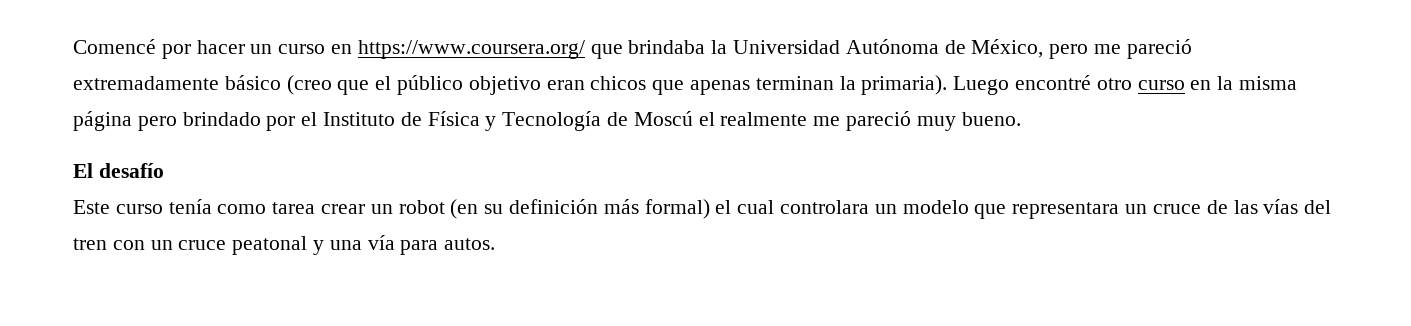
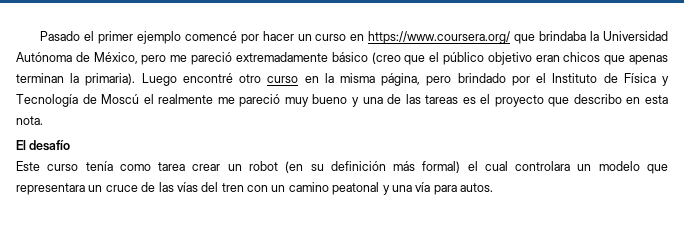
- Comencé por hacer un curso en https://www.coursera.org/ que brindaba la Universidad Autónoma de México, pero me pareció extremadamente básico (creo que el público objetivo eran chicos que apenas terminan la primaria).
+ Pasado el primer ejemplo comencé por hacer un curso en https://www.coursera.org/ que brindaba la Universidad Autónoma de México, pero me pareció extremadamente básico (creo que el público objetivo eran chicos que apenas terminan la primaria).
- Luego encontré otro curso en la misma página pero brindado por el Instituto de Física y Tecnología de Moscú el realmente me pareció muy bueno.
+ Luego encontré otro curso en la misma página, pero brindado por el Instituto de Física y Tecnología de Moscú el realmente me pareció muy bueno y una de las tareas es el proyecto que describo en esta nota.
- Este curso tenía como tarea crear un robot (en su definición más formal) el cual controlara un modelo que representara un cruce de las vías del tren con un cruce peatonal y una vía para autos.
+ Este curso tenía como tarea crear un robot (en su definición más formal) el cual controlara un modelo que representara un cruce de las vías del tren con un camino peatonal y una vía para autos.

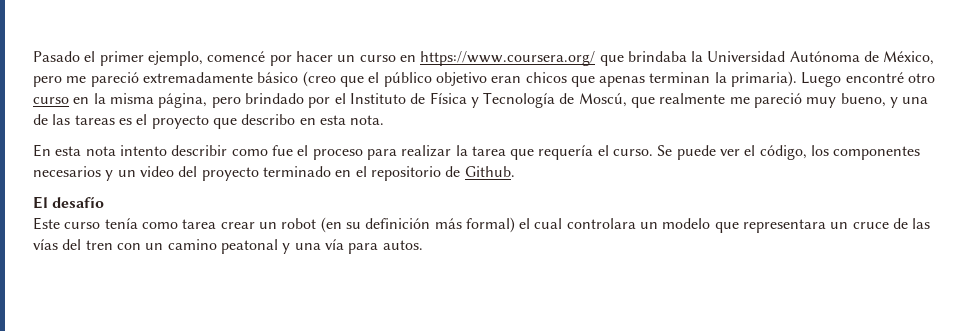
- Pasado el primer ejemplo comencé por hacer un curso en https://www.coursera.org/ que brindaba la Universidad Autónoma de México, pero me pareció extremadamente básico (creo que el público objetivo eran chicos que apenas terminan la primaria).
+ Pasado el primer ejemplo, comencé por hacer un curso en https://www.coursera.org/ que brindaba la Universidad Autónoma de México, pero me pareció extremadamente básico (creo que el público objetivo eran chicos que apenas terminan la primaria).
- Luego encontré otro curso en la misma página, pero brindado por el Instituto de Física y Tecnología de Moscú el realmente me pareció muy bueno y una de las tareas es el proyecto que describo en esta nota.
+ Luego encontré otro curso en la misma página, pero brindado por el Instituto de Física y Tecnología de Moscú, que realmente me pareció muy bueno, y una de las tareas es el proyecto que describo en esta nota.
+ En esta nota intento describir como fue el proceso para realizar la tarea que requería el curso. Se puede ver el código, los componentes necesarios y un video del proyecto terminado en el repositorio de Github.

